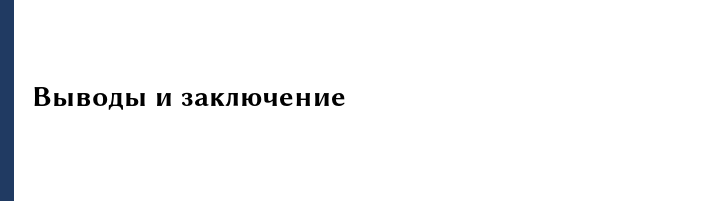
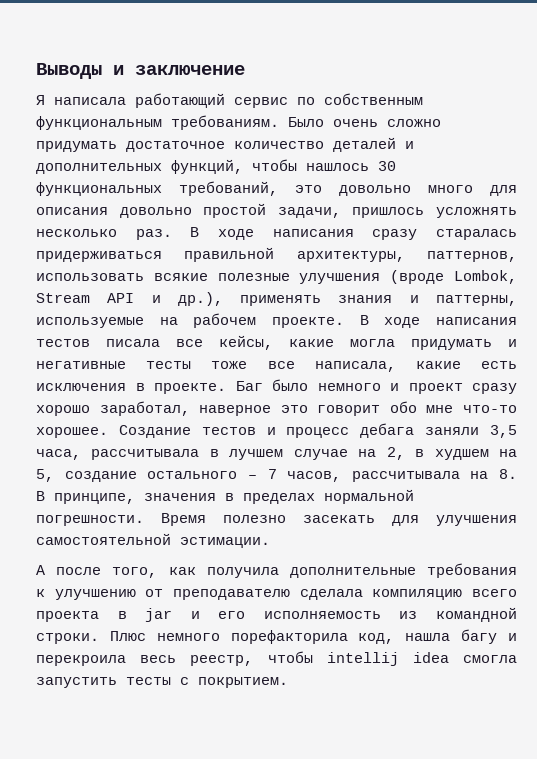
+ Я написала работающий сервис по собственным функциональным требованиям. Было очень сложно придумать достаточное количество деталей и дополнительных функций, чтобы нашлось 30 функциональных требований, это довольно много для описания довольно простой задачи, пришлось усложнять несколько раз. В ходе написания сразу старалась придерживаться правильной архитектуры, паттернов, использовать всякие полезные улучшения (вроде Lombok, Stream API и др.), применять знания и паттерны, используемые на рабочем проекте. В ходе написания тестов писала все кейсы, какие могла придумать и негативные тесты тоже все написала, какие есть исключения в проекте. Баг было немного и проект сразу хорошо заработал, наверное это говорит обо мне что-то хорошее. Создание тестов и процесс дебага заняли 3,5 часа, рассчитывала в лучшем случае на 2, в худшем на 5, создание остального – 7 часов, рассчитывала на 8. В принципе, значения в пределах нормальной погрешности. Время полезно засекать для улучшения самостоятельной эстимации.
+ А после того, как получила дополнительные требования к улучшению от преподавателю сделала компиляцию всего проекта в jar и его исполняемость из командной строки. Плюс немного порефакторила код, нашла багу и перекроила весь реестр, чтобы intellij idea смогла запустить тесты с покрытием.

